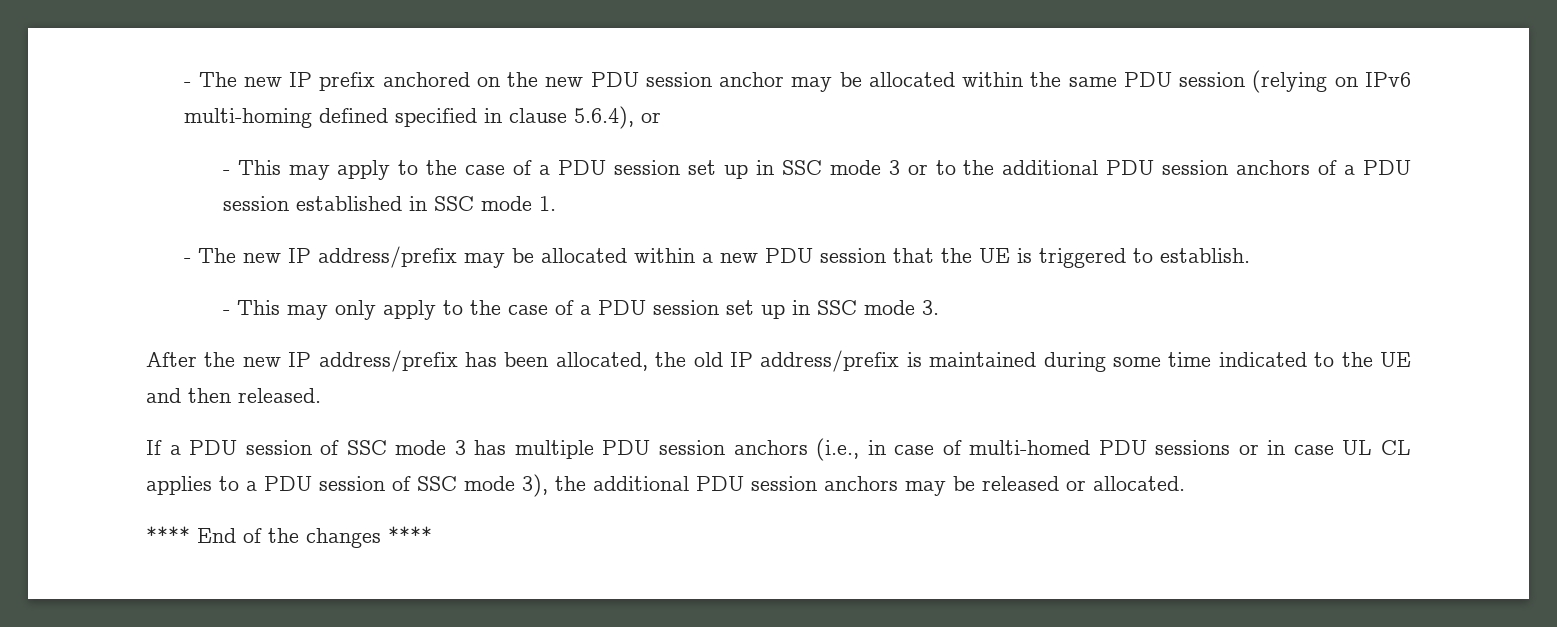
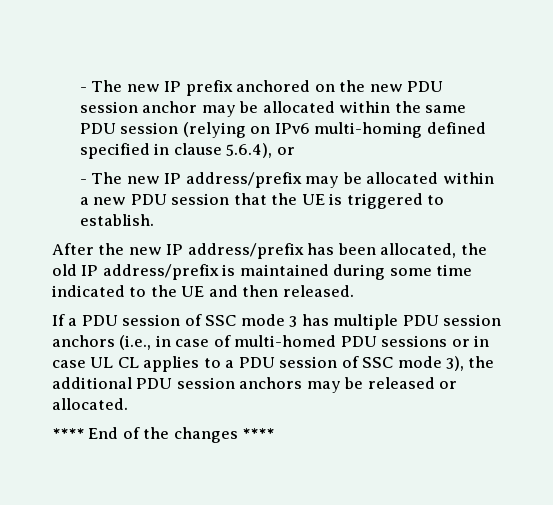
- - This may apply to the case of a PDU session set up in SSC mode 3 or to the additional PDU session anchors of a PDU session established in SSC mode 1.
- - This may only apply to the case of a PDU session set up in SSC mode 3.

